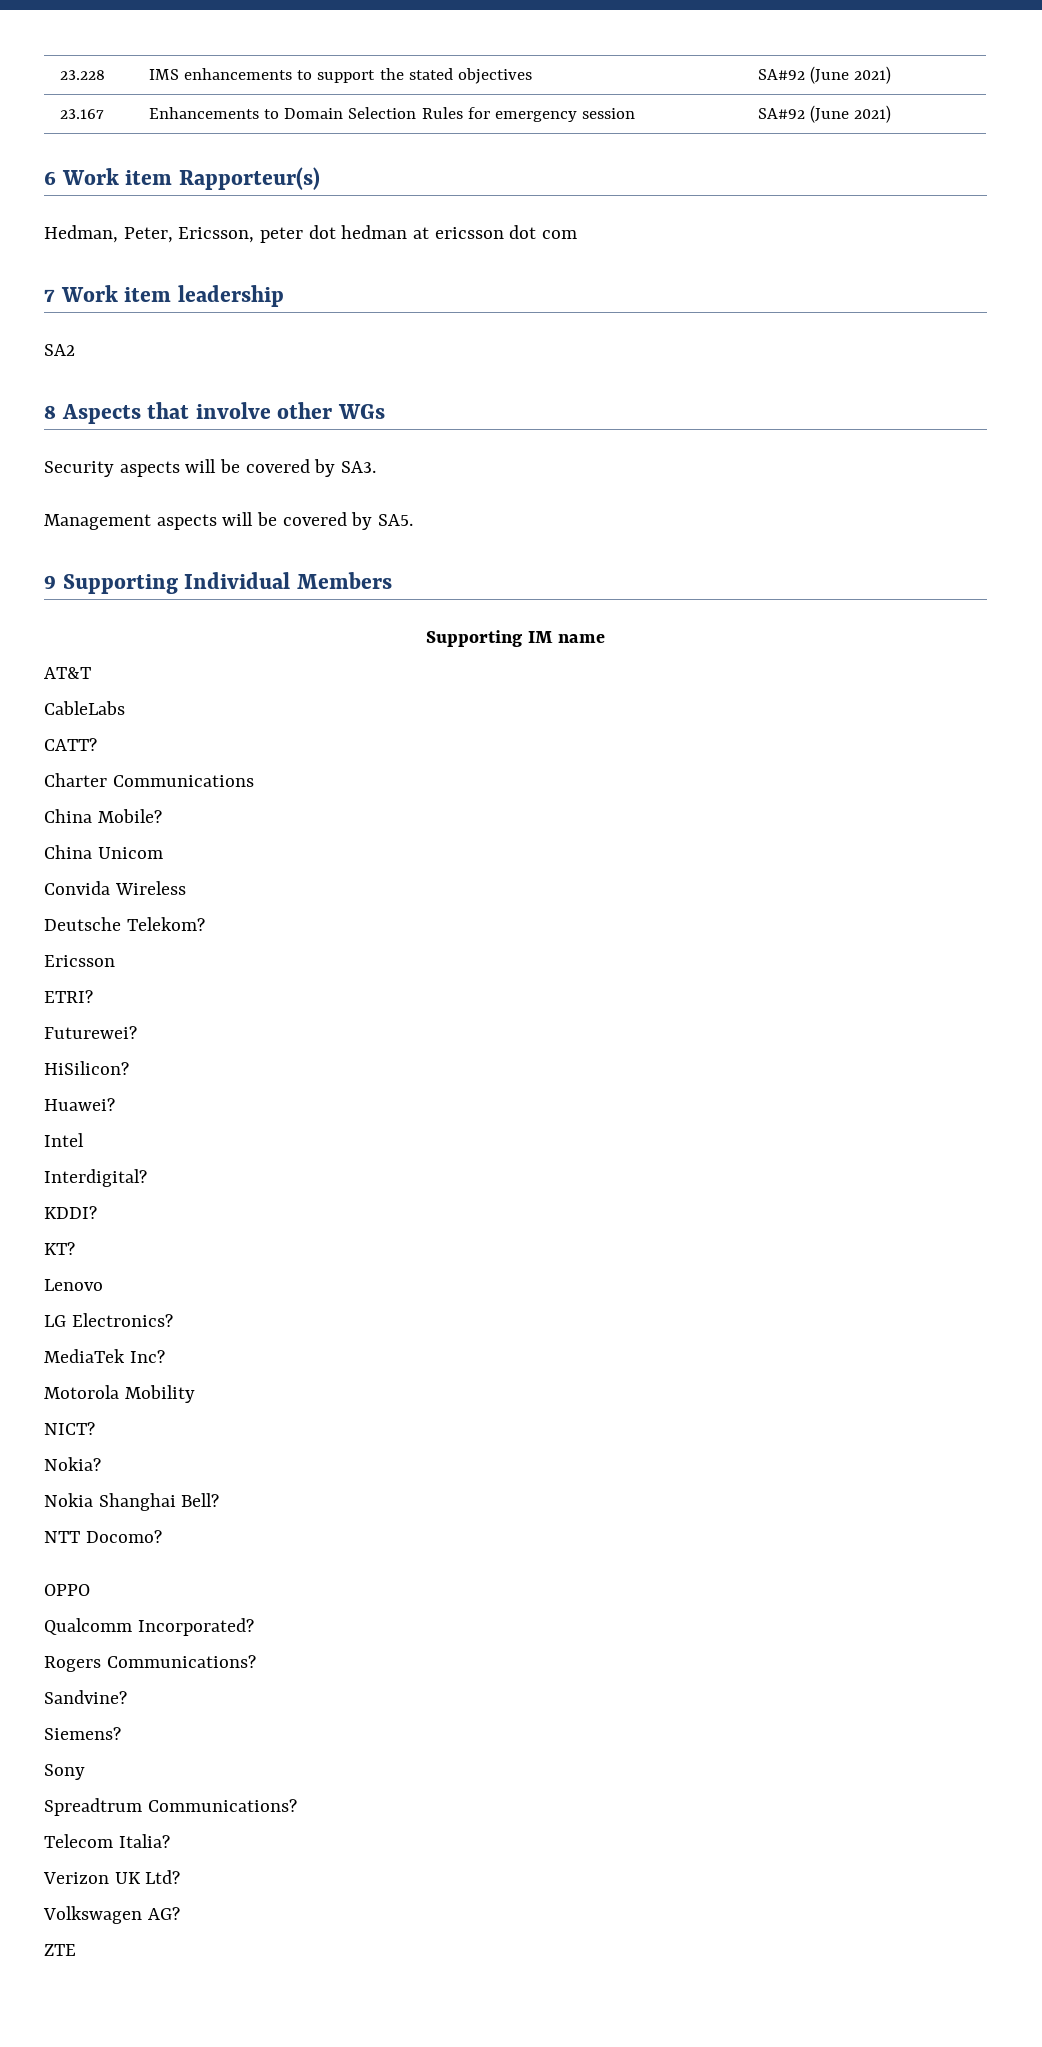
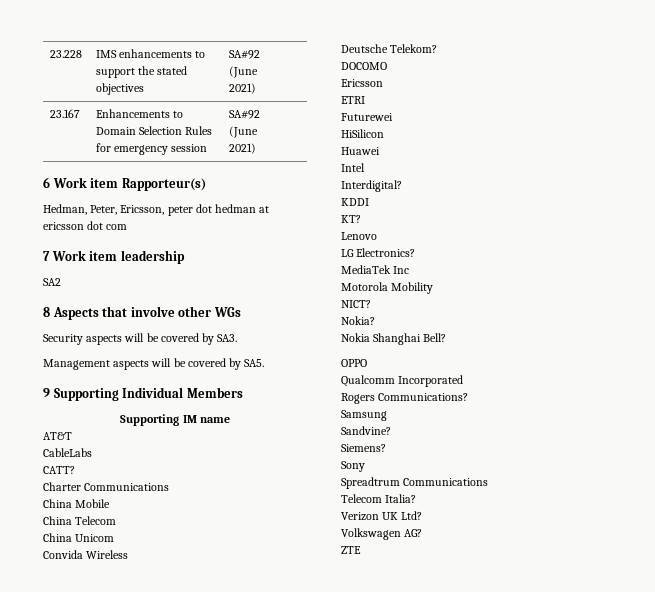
- China Mobile?
+ China Mobile
+ China Telecom
+ DOCOMO
- ETRI?
- Futurewei?
- HiSilicon?
- Huawei?
+ ETRI
+ Futurewei
+ HiSilicon
+ Huawei
- KDDI?
+ KDDI
- MediaTek Inc?
+ MediaTek Inc
- NTT Docomo?
- Qualcomm Incorporated?
+ Qualcomm Incorporated
+ Samsung
- Spreadtrum Communications?
+ Spreadtrum Communications

